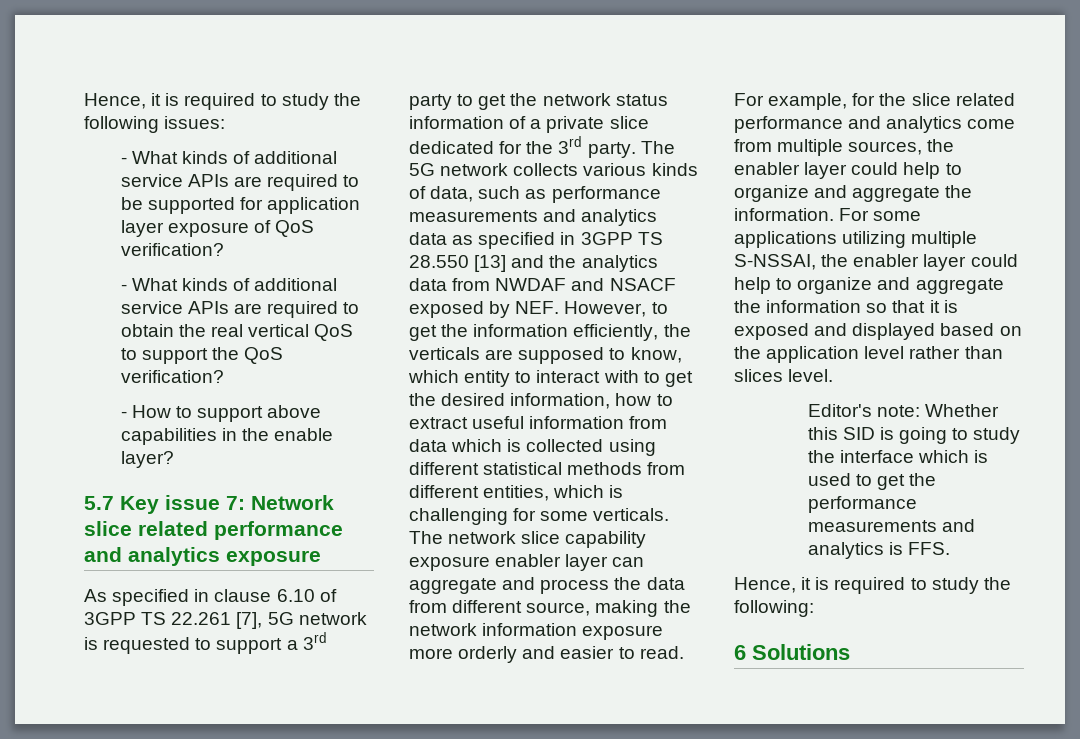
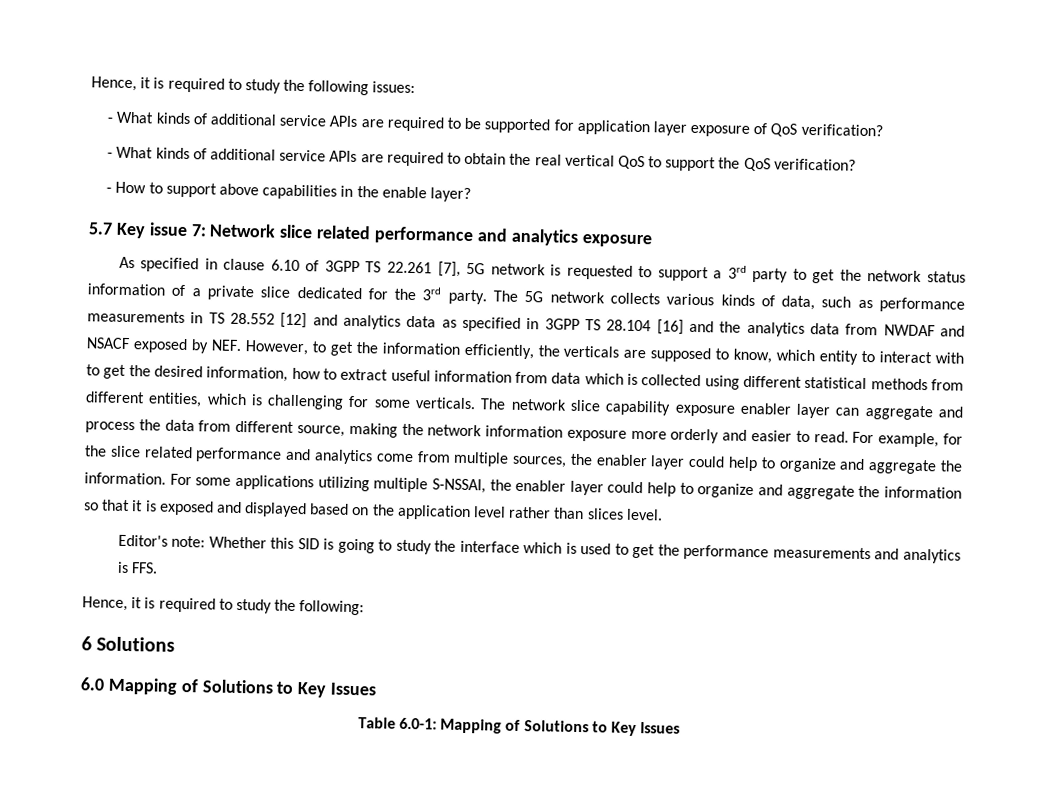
- The 5G network collects various kinds of data, such as performance measurements and analytics data as specified in 3GPP TS 28.550 [13] and the analytics data from NWDAF and NSACF exposed by NEF. However, to get the information efficiently, the verticals are supposed to know, which entity to interact with to get the desired information, how to extract useful information from data which is collected using different statistical methods from different entities, which is challenging for some verticals.
+ The 5G network collects various kinds of data, such as performance measurements in TS 28.552 [12] and analytics data as specified in 3GPP TS 28.104 [16] and the analytics data from NWDAF and NSACF exposed by NEF. However, to get the information efficiently, the verticals are supposed to know, which entity to interact with to get the desired information, how to extract useful information from data which is collected using different statistical methods from different entities, which is challenging for some verticals.
+ 6.0 Mapping of Solutions to Key Issues
+ Table 6.0-1: Mapping of Solutions to Key Issues

